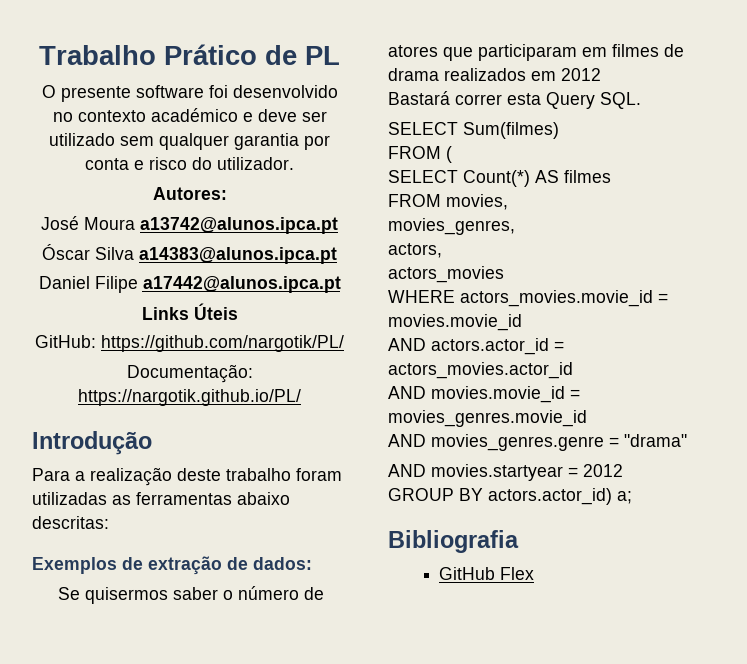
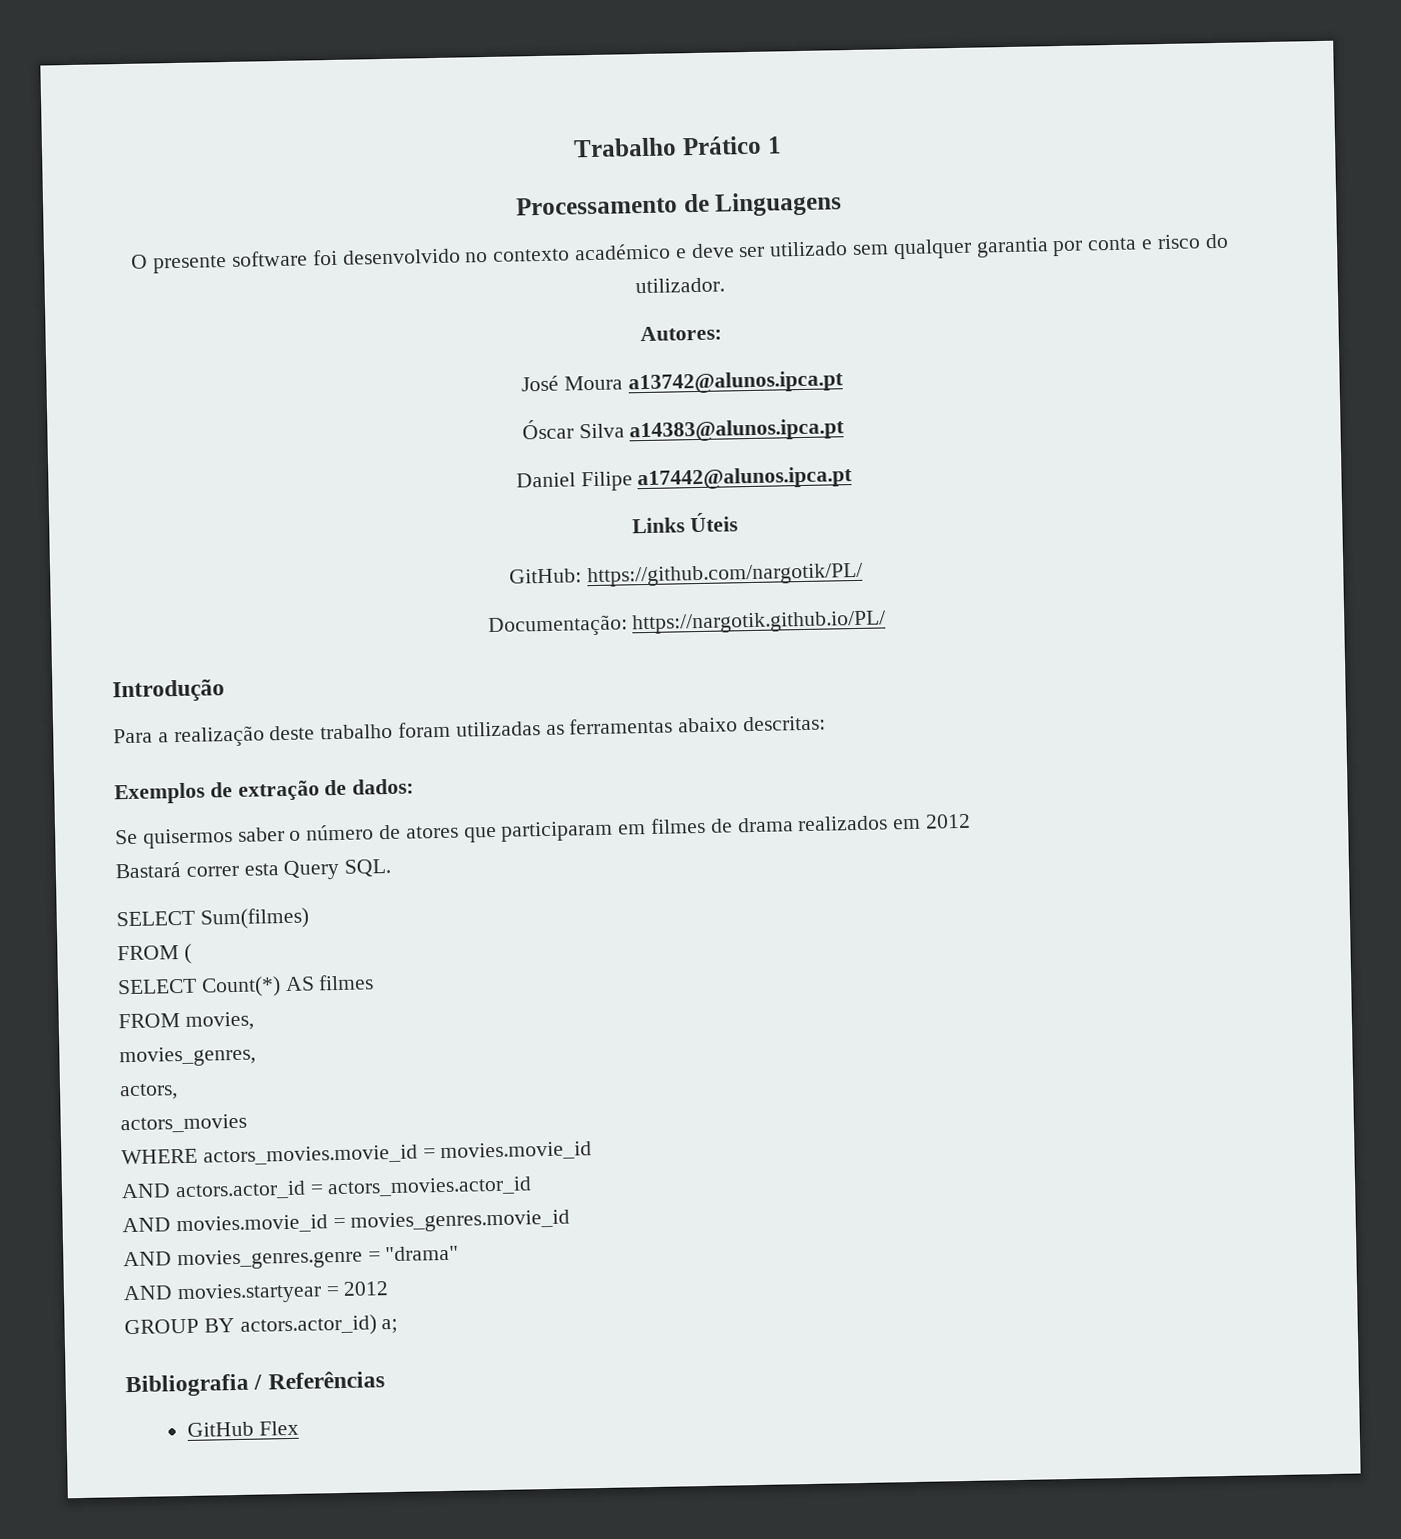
- Trabalho Prático de PL
+ Trabalho Prático 1
+ Processamento de Linguagens
- Bibliografia
+ Bibliografia / Referências

